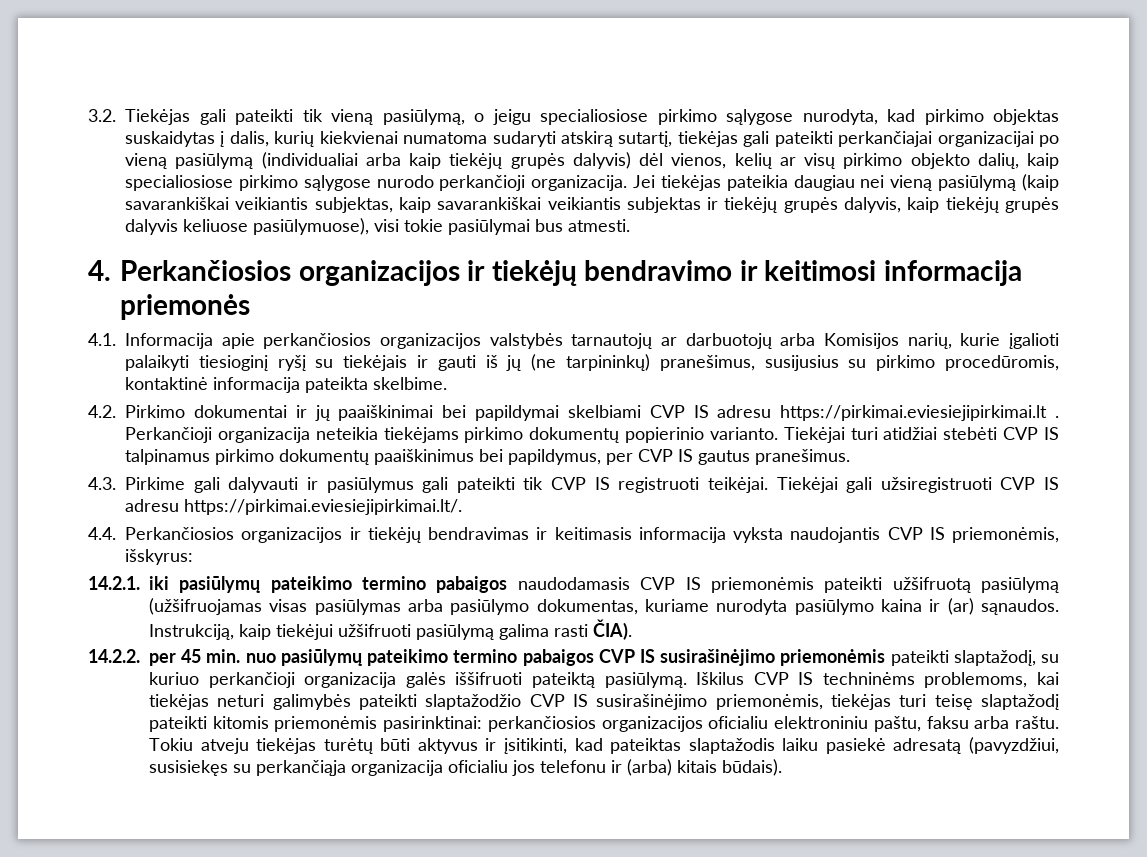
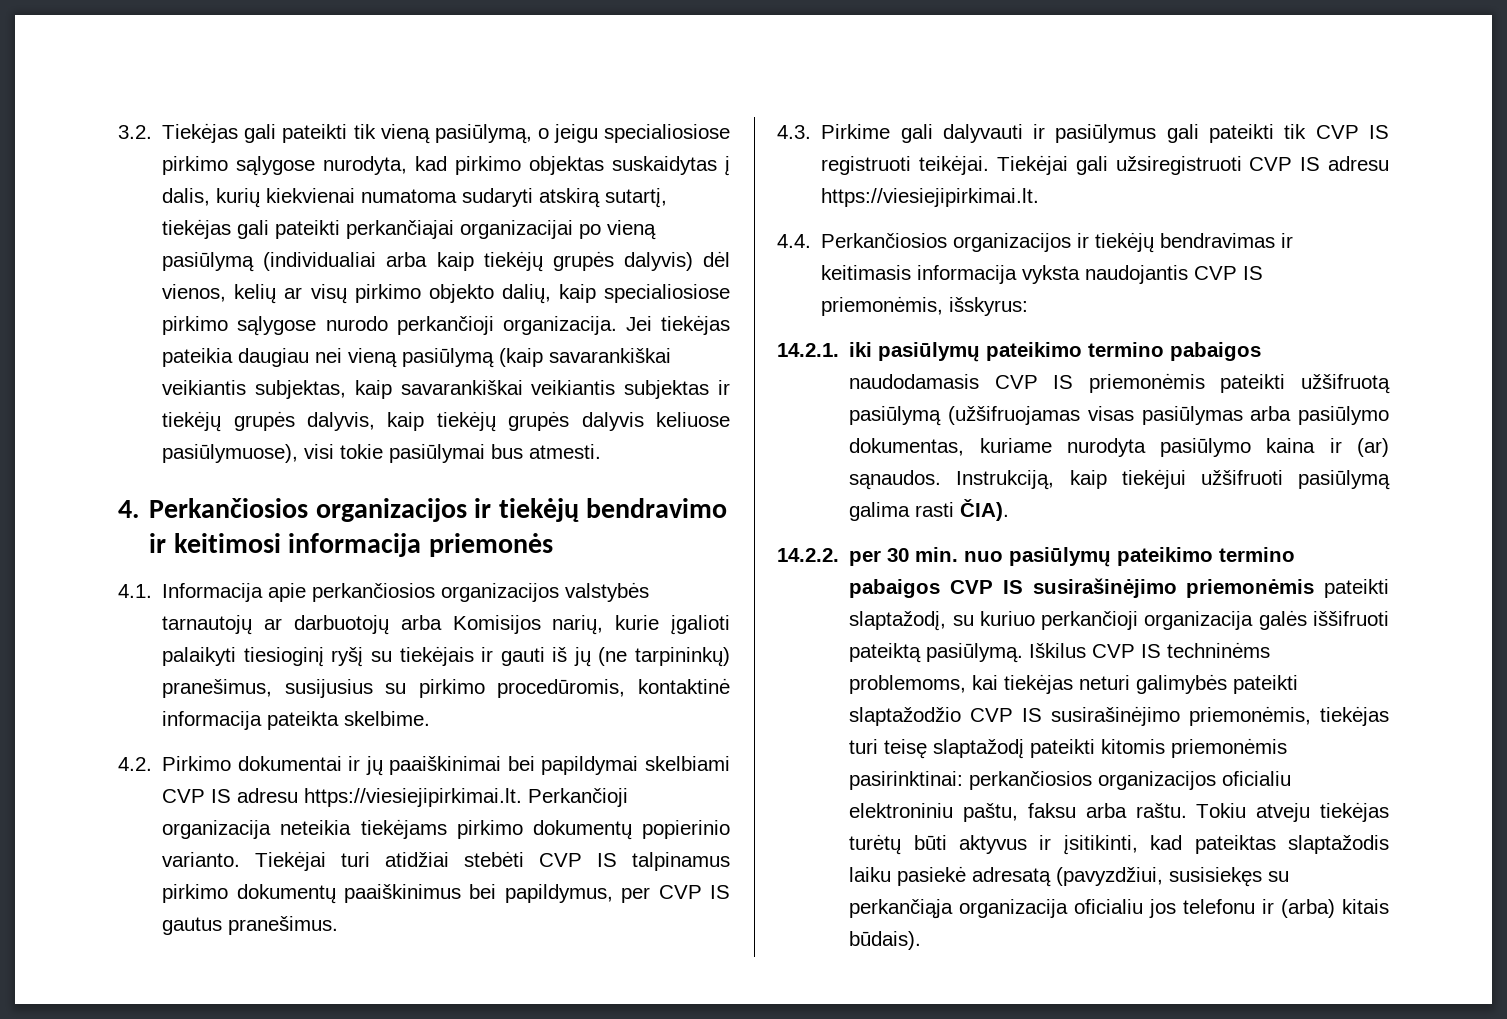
- 4.2. Pirkimo dokumentai ir jų paaiškinimai bei papildymai skelbiami CVP IS adresu https://pirkimai.eviesiejipirkimai.lt . Perkančioji organizacija neteikia tiekėjams pirkimo dokumentų popierinio varianto.
+ 4.2. Pirkimo dokumentai ir jų paaiškinimai bei papildymai skelbiami CVP IS adresu https://viesiejipirkimai.lt. Perkančioji organizacija neteikia tiekėjams pirkimo dokumentų popierinio varianto.
- Tiekėjai gali užsiregistruoti CVP IS adresu https://pirkimai.eviesiejipirkimai.lt/.
+ Tiekėjai gali užsiregistruoti CVP IS adresu https://viesiejipirkimai.lt.
- 14.2.2. per 45 min. nuo pasiūlymų pateikimo termino pabaigos CVP IS susirašinėjimo priemonėmis pateikti slaptažodį, su kuriuo perkančioji organizacija galės iššifruoti pateiktą pasiūlymą.
+ 14.2.2. per 30 min. nuo pasiūlymų pateikimo termino pabaigos CVP IS susirašinėjimo priemonėmis pateikti slaptažodį, su kuriuo perkančioji organizacija galės iššifruoti pateiktą pasiūlymą.

